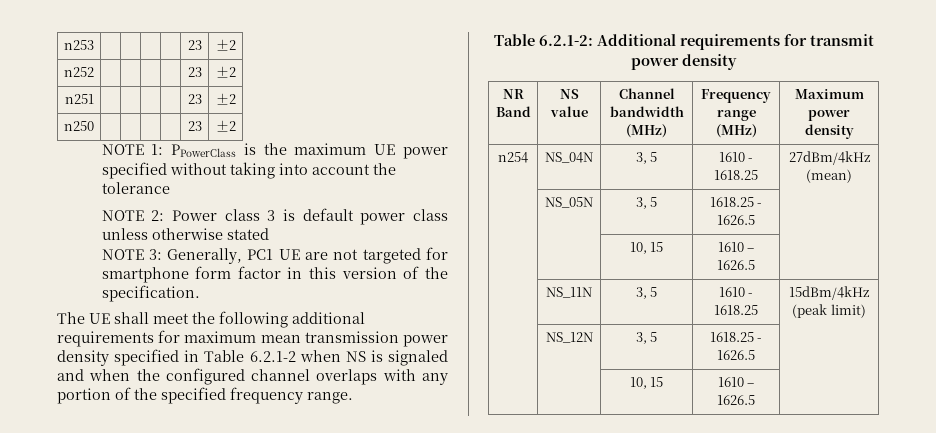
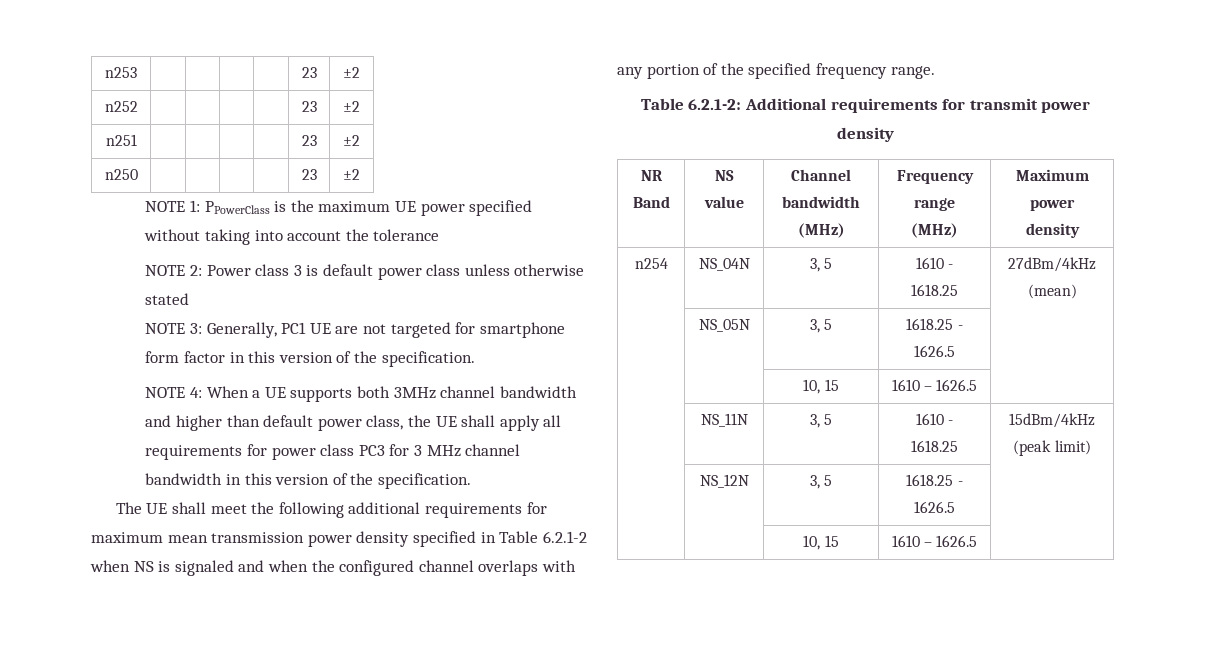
+ NOTE 4: When a UE supports both 3MHz channel bandwidth and higher than default power class, the UE shall apply all requirements for power class PC3 for 3 MHz channel bandwidth in this version of the specification.

